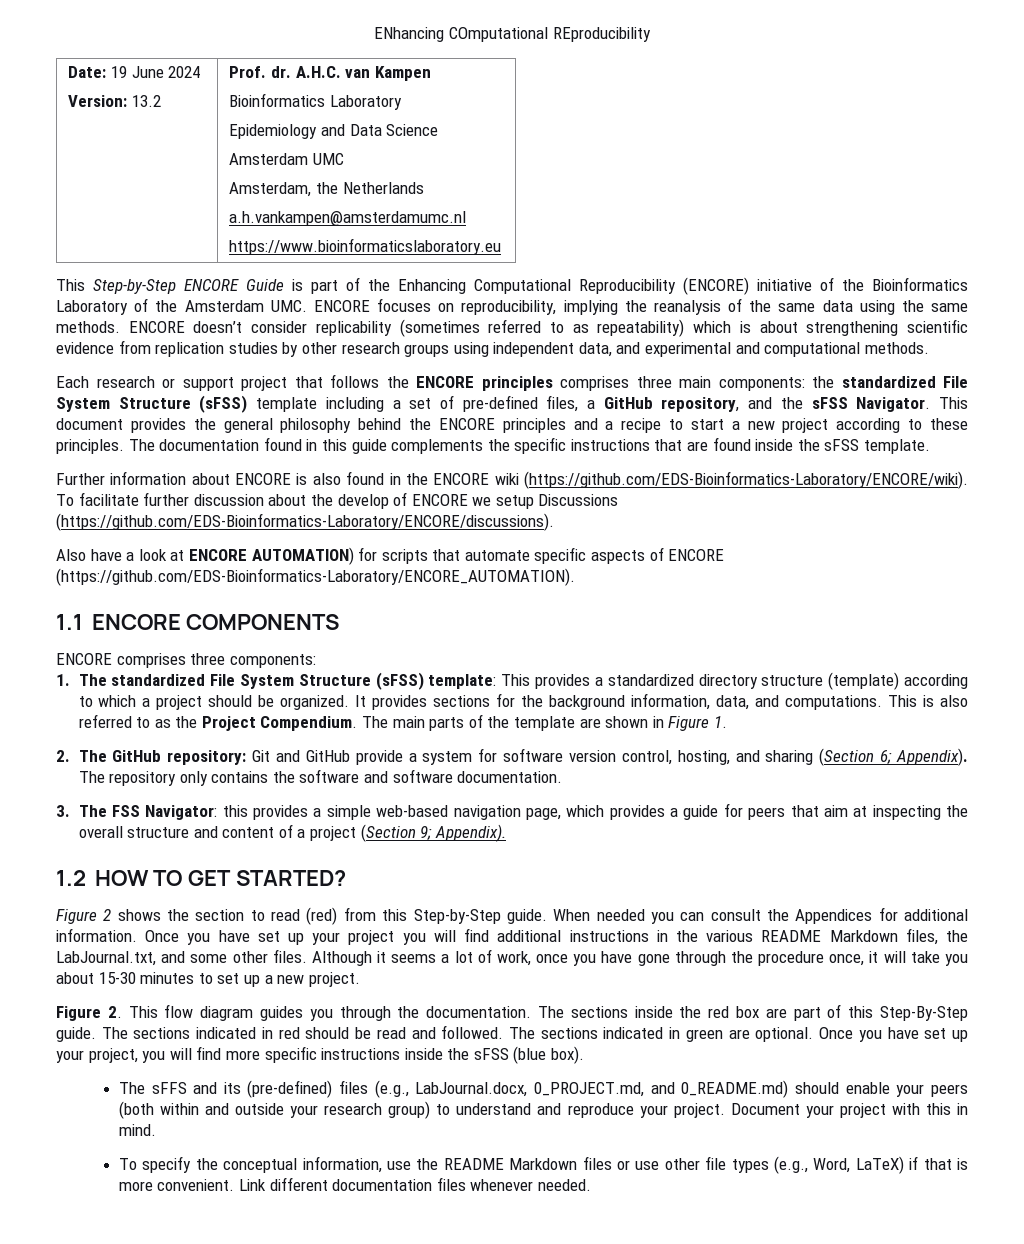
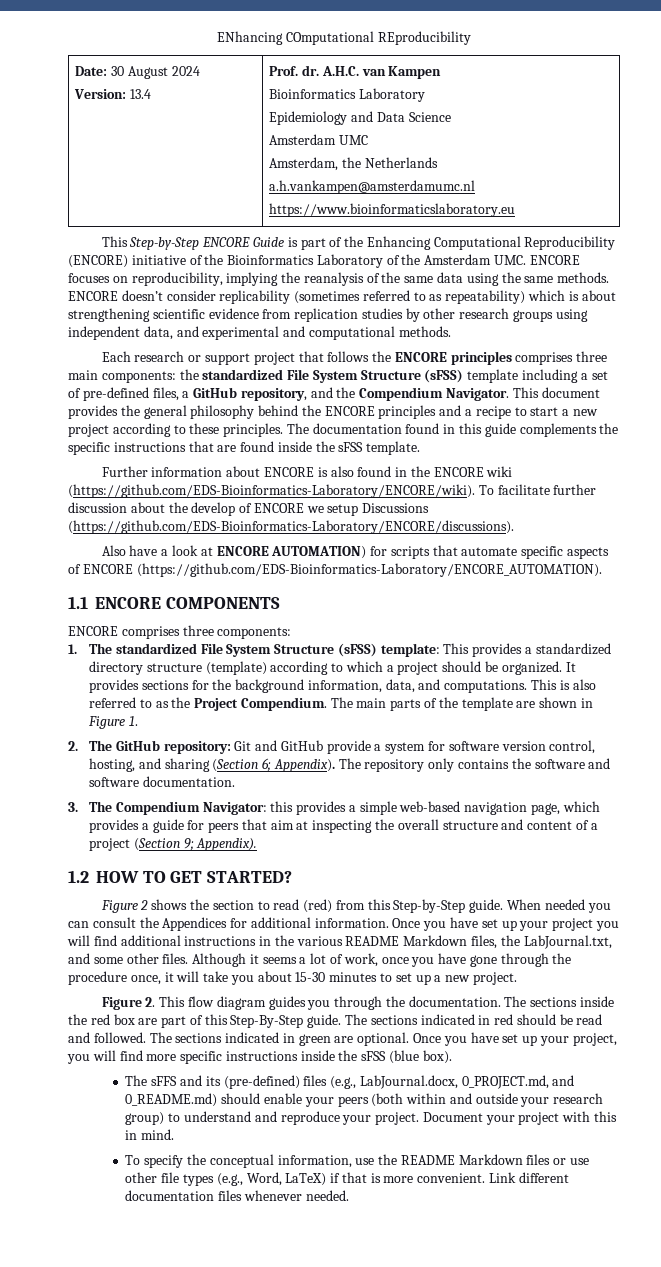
- Date: 19 June 2024
- Version: 13.2 | Prof. dr. A.H.C. van Kampen
+ Date: 30 August 2024
+ Version: 13.4 | Prof. dr. A.H.C. van Kampen
- Each research or support project that follows the ENCORE principles comprises three main components: the standardized File System Structure (sFSS) template including a set of pre-defined files, a GitHub repository, and the sFSS Navigator.
+ Each research or support project that follows the ENCORE principles comprises three main components: the standardized File System Structure (sFSS) template including a set of pre-defined files, a GitHub repository, and the Compendium Navigator.
- 3. The FSS Navigator: this provides a simple web-based navigation page, which provides a guide for peers that aim at inspecting the overall structure and content of a project (Section 9; Appendix).
+ 3. The Compendium Navigator: this provides a simple web-based navigation page, which provides a guide for peers that aim at inspecting the overall structure and content of a project (Section 9; Appendix).

